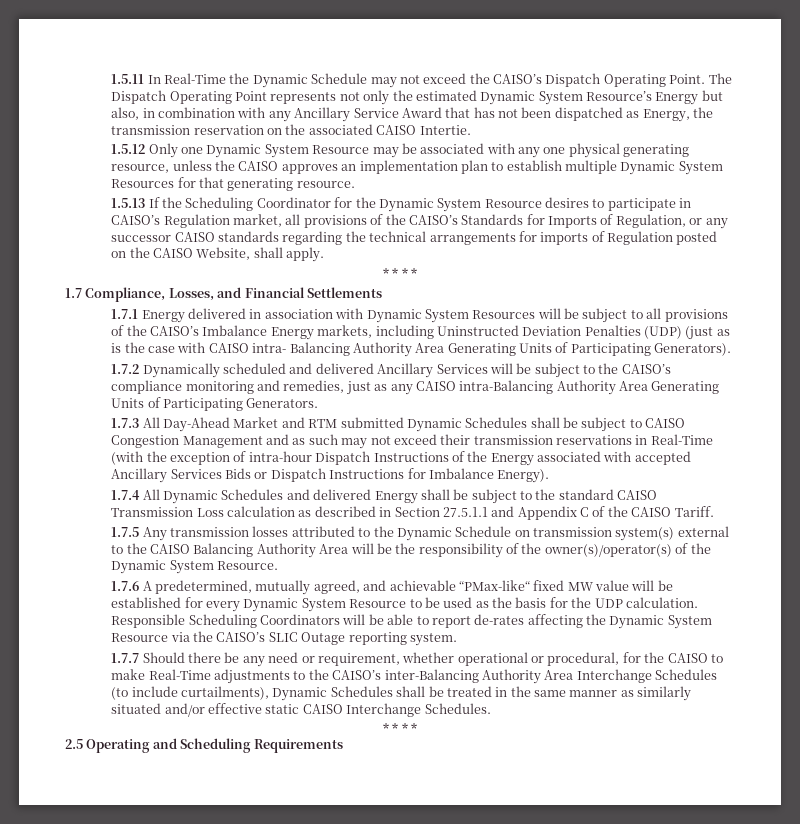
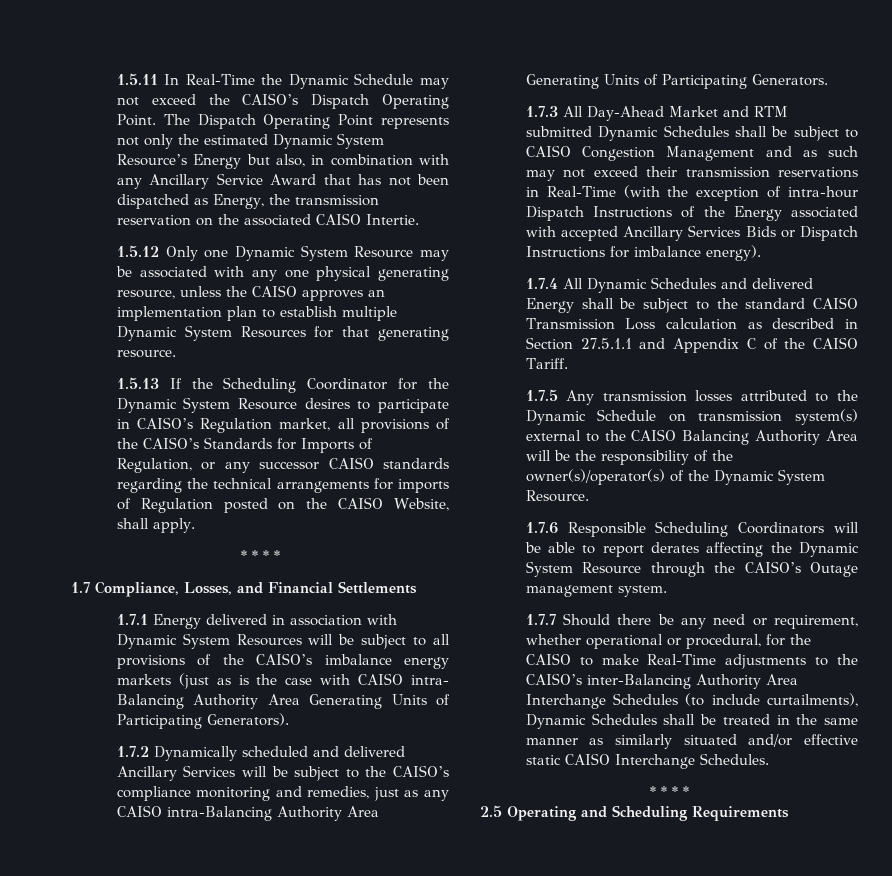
- 1.7.1 Energy delivered in association with Dynamic System Resources will be subject to all provisions of the CAISO’s Imbalance Energy markets, including Uninstructed Deviation Penalties (UDP) (just as is the case with CAISO intra- Balancing Authority Area Generating Units of Participating Generators).
+ 1.7.1 Energy delivered in association with Dynamic System Resources will be subject to all provisions of the CAISO’s imbalance energy markets (just as is the case with CAISO intra- Balancing Authority Area Generating Units of Participating Generators).
- 1.7.3 All Day-Ahead Market and RTM submitted Dynamic Schedules shall be subject to CAISO Congestion Management and as such may not exceed their transmission reservations in Real-Time (with the exception of intra-hour Dispatch Instructions of the Energy associated with accepted Ancillary Services Bids or Dispatch Instructions for Imbalance Energy).
+ 1.7.3 All Day-Ahead Market and RTM submitted Dynamic Schedules shall be subject to CAISO Congestion Management and as such may not exceed their transmission reservations in Real-Time (with the exception of intra-hour Dispatch Instructions of the Energy associated with accepted Ancillary Services Bids or Dispatch Instructions for imbalance energy).
- 1.7.6 A predetermined, mutually agreed, and achievable “PMax-like“ fixed MW value will be established for every Dynamic System Resource to be used as the basis for the UDP calculation. Responsible Scheduling Coordinators will be able to report de-rates affecting the Dynamic System Resource via the CAISO’s SLIC Outage reporting system.
+ 1.7.6 Responsible Scheduling Coordinators will be able to report derates affecting the Dynamic System Resource through the CAISO’s Outage management system.

